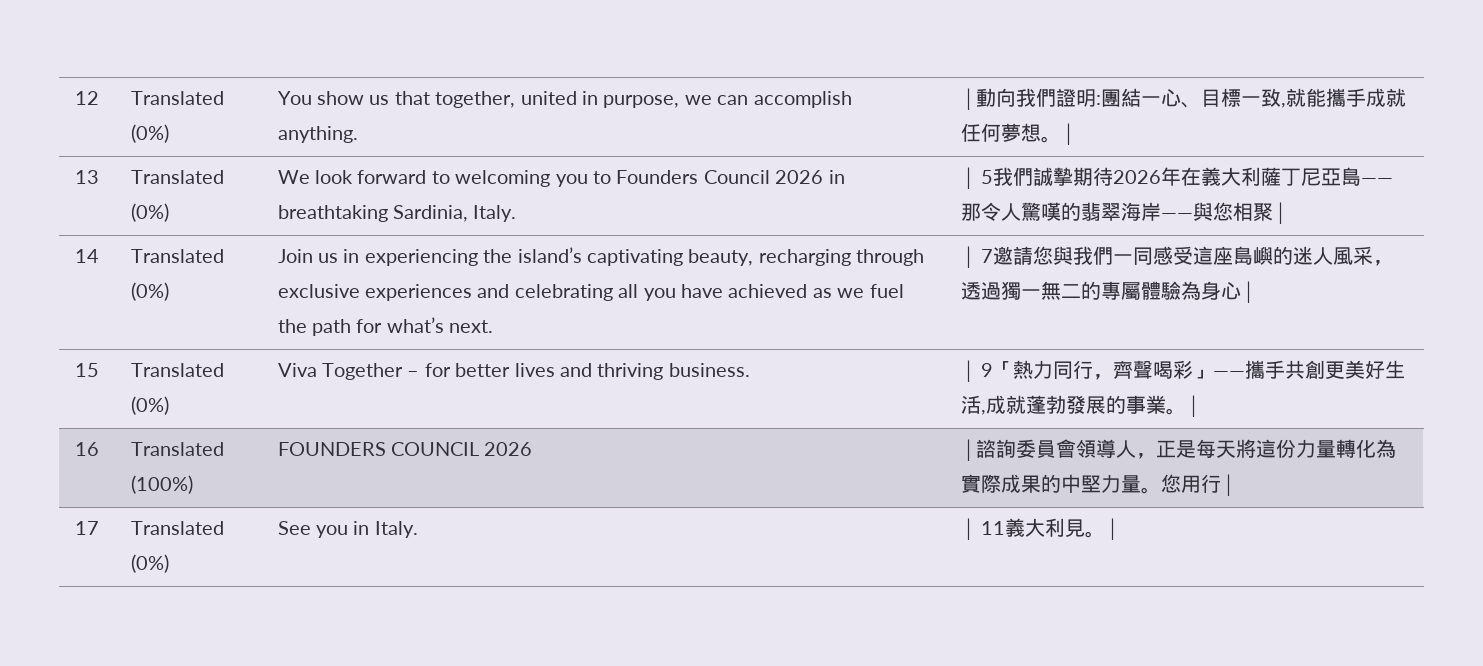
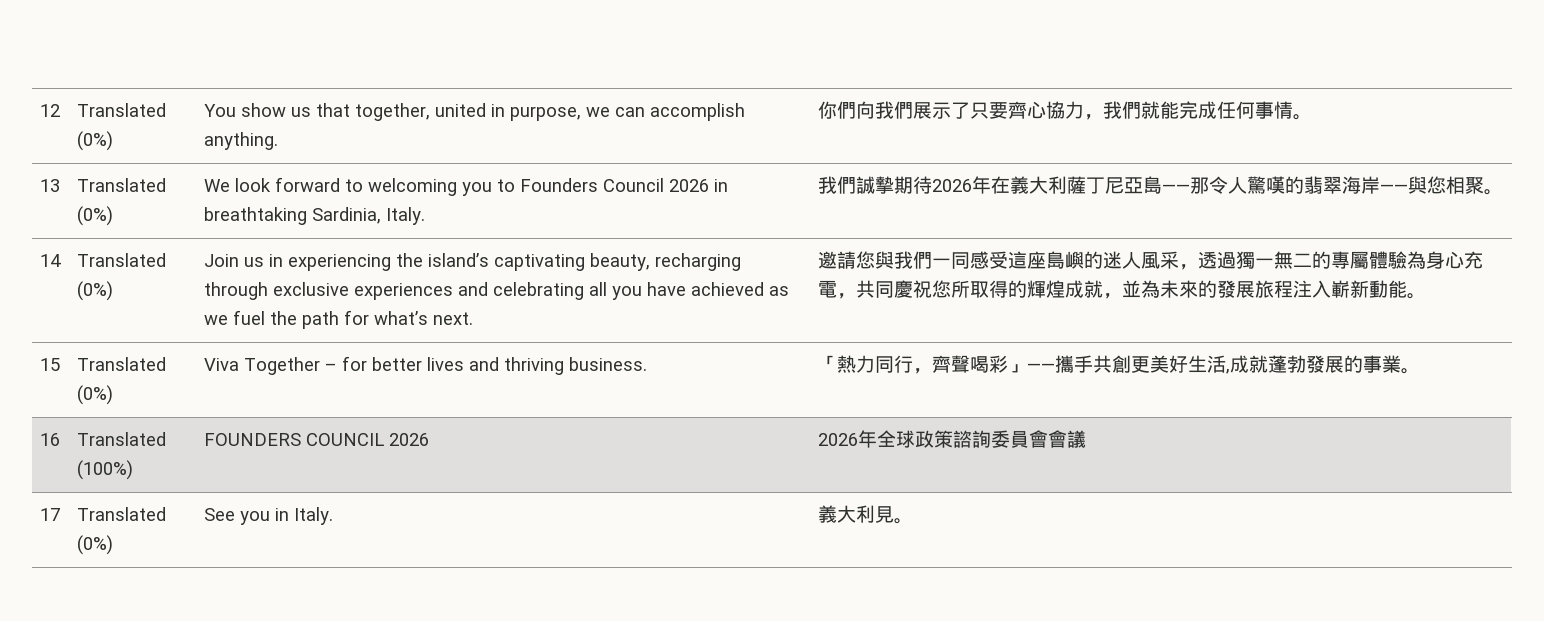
- 12 | Translated (0%) | You show us that together, united in purpose, we can accomplish anything. | │動向我們證明:團結一心、目標一致,就能攜手成就任何夢想。│
+ 12 | Translated (0%) | You show us that together, united in purpose, we can accomplish anything. | 你們向我們展示了只要齊心協力，我們就能完成任何事情。
- 13 | Translated (0%) | We look forward to welcoming you to Founders Council 2026 in breathtaking Sardinia, Italy. | │ 5我們誠摯期待2026年在義大利薩丁尼亞島——那令人驚嘆的翡翠海岸——與您相聚│
+ 13 | Translated (0%) | We look forward to welcoming you to Founders Council 2026 in breathtaking Sardinia, Italy. | 我們誠摯期待2026年在義大利薩丁尼亞島——那令人驚嘆的翡翠海岸——與您相聚。
- │ 7邀請您與我們一同感受這座島嶼的迷人風采，透過獨一無二的專屬體驗為身心│
+ 邀請您與我們一同感受這座島嶼的迷人風采，透過獨一無二的專屬體驗為身心充電，共同慶祝您所取得的輝煌成就，並為未來的發展旅程注入嶄新動能。
- 15 | Translated (0%) | Viva Together – for better lives and thriving business. | │ 9「熱力同行，齊聲喝彩」——攜手共創更美好生活,成就蓬勃發展的事業。│
+ 15 | Translated (0%) | Viva Together – for better lives and thriving business. | 「熱力同行，齊聲喝彩」——攜手共創更美好生活,成就蓬勃發展的事業。
- 16 | Translated (100%) | FOUNDERS COUNCIL 2026 | │諮詢委員會領導人，正是每天將這份力量轉化為實際成果的中堅力量。您用行│
+ 16 | Translated (100%) | FOUNDERS COUNCIL 2026 | 2026年全球政策諮詢委員會會議
- 17 | Translated (0%) | See you in Italy. | │ 11義大利見。│
+ 17 | Translated (0%) | See you in Italy. | 義大利見。

